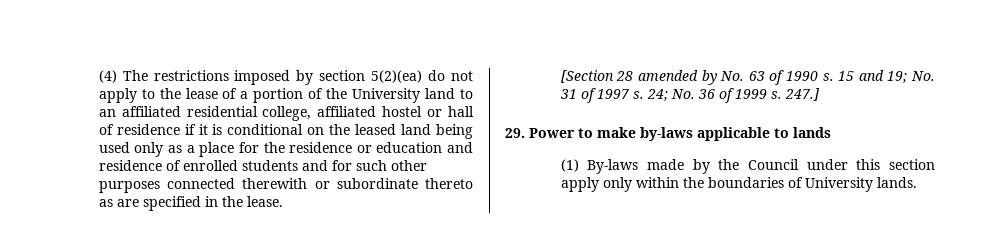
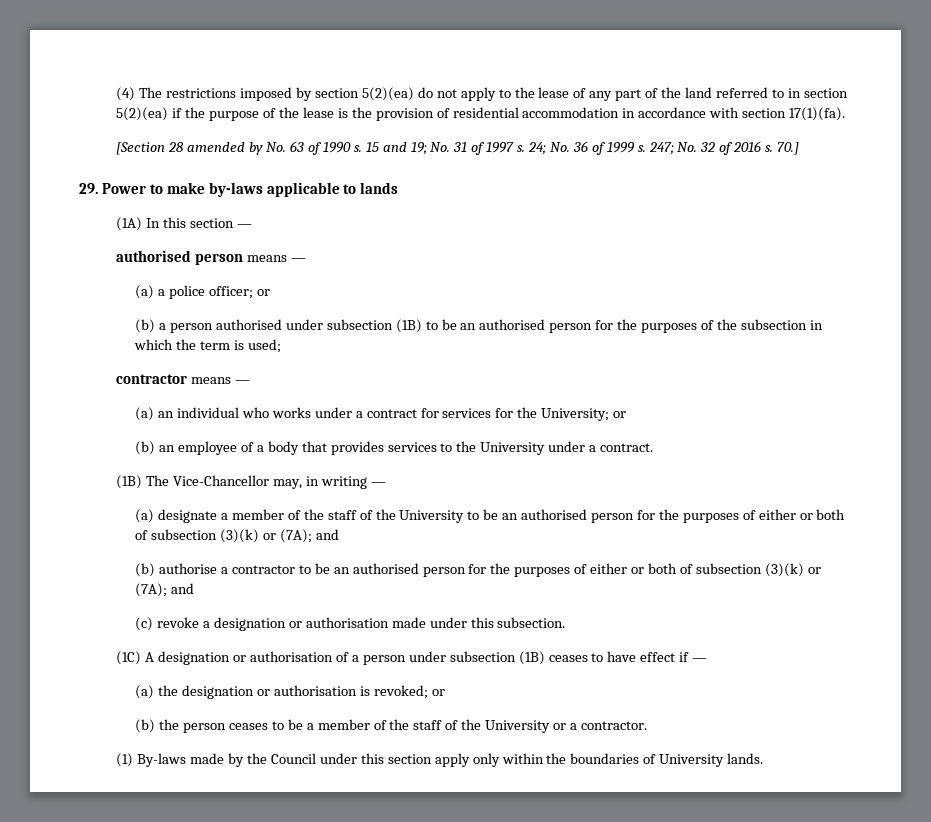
- (4) The restrictions imposed by section 5(2)(ea) do not apply to the lease of a portion of the University land to an affiliated residential college, affiliated hostel or hall of residence if it is conditional on the leased land being used only as a place for the residence or education and residence of enrolled students and for such other purposes connected therewith or subordinate thereto as are specified in the lease.
+ (4) The restrictions imposed by section 5(2)(ea) do not apply to the lease of any part of the land referred to in section 5(2)(ea) if the purpose of the lease is the provision of residential accommodation in accordance with section 17(1)(fa).
- 247.]
+ 247; No. 32 of 2016 s. 70.]
+ (1A) In this section —
+ authorised person means —
+ (a) a police officer; or
+ (b) a person authorised under subsection (1B) to be an authorised person for the purposes of the subsection in which the term is used;
+ contractor means —
+ (a) an individual who works under a contract for services for the University; or
+ (b) an employee of a body that provides services to the University under a contract.
+ (1B) The Vice-Chancellor may, in writing —
+ (a) designate a member of the staff of the University to be an authorised person for the purposes of either or both of subsection (3)(k) or (7A); and
+ (b) authorise a contractor to be an authorised person for the purposes of either or both of subsection (3)(k) or (7A); and
+ (c) revoke a designation or authorisation made under this subsection.
+ (1C) A designation or authorisation of a person under subsection (1B) ceases to have effect if —
+ (a) the designation or authorisation is revoked; or
+ (b) the person ceases to be a member of the staff of the University or a contractor.

